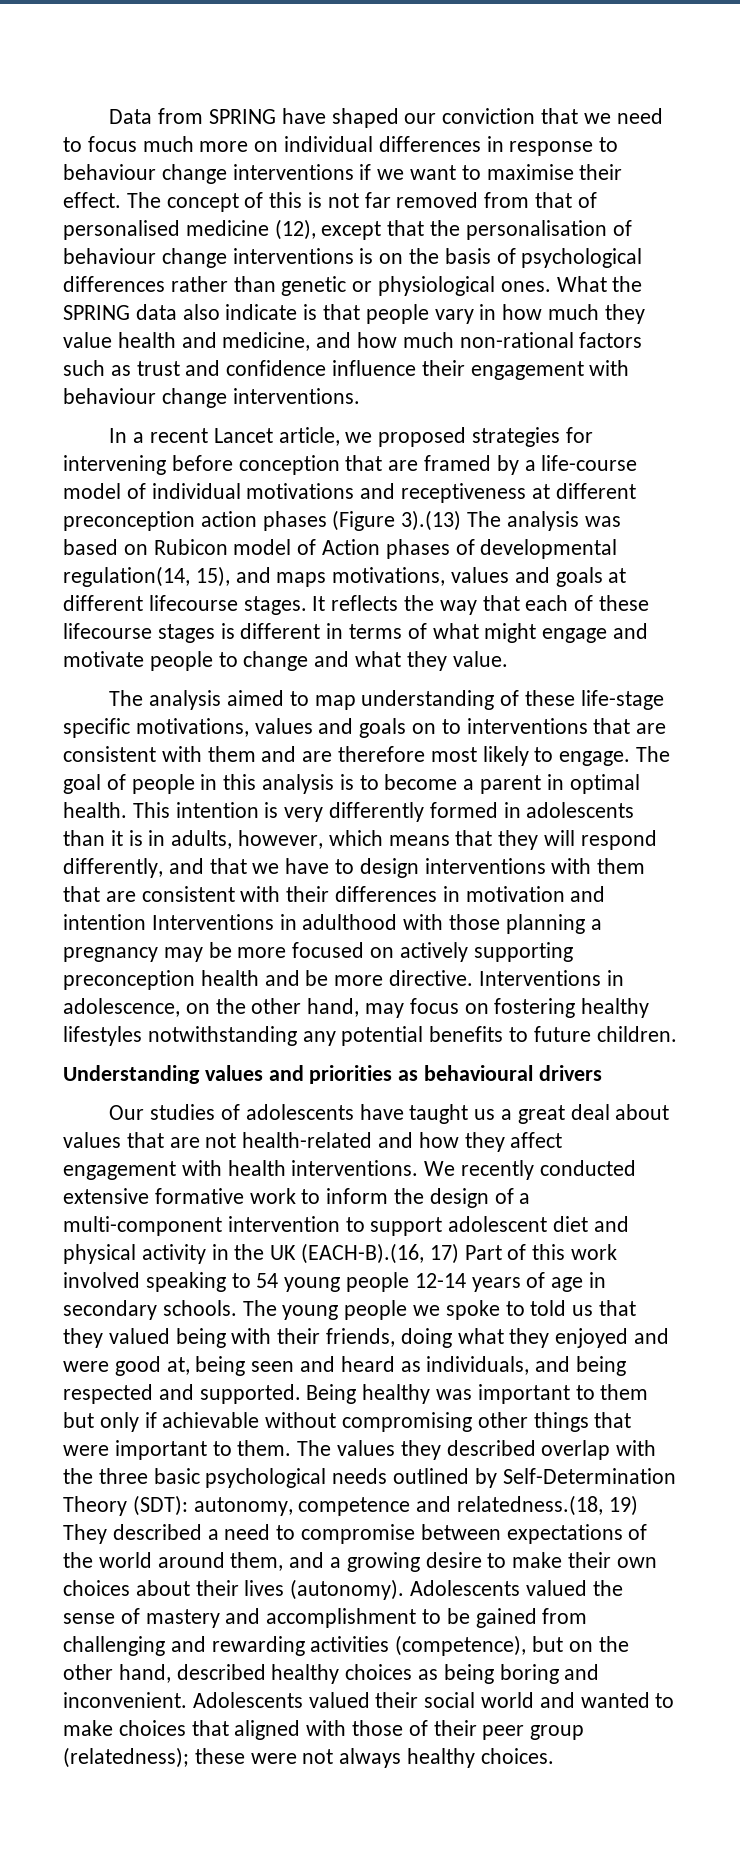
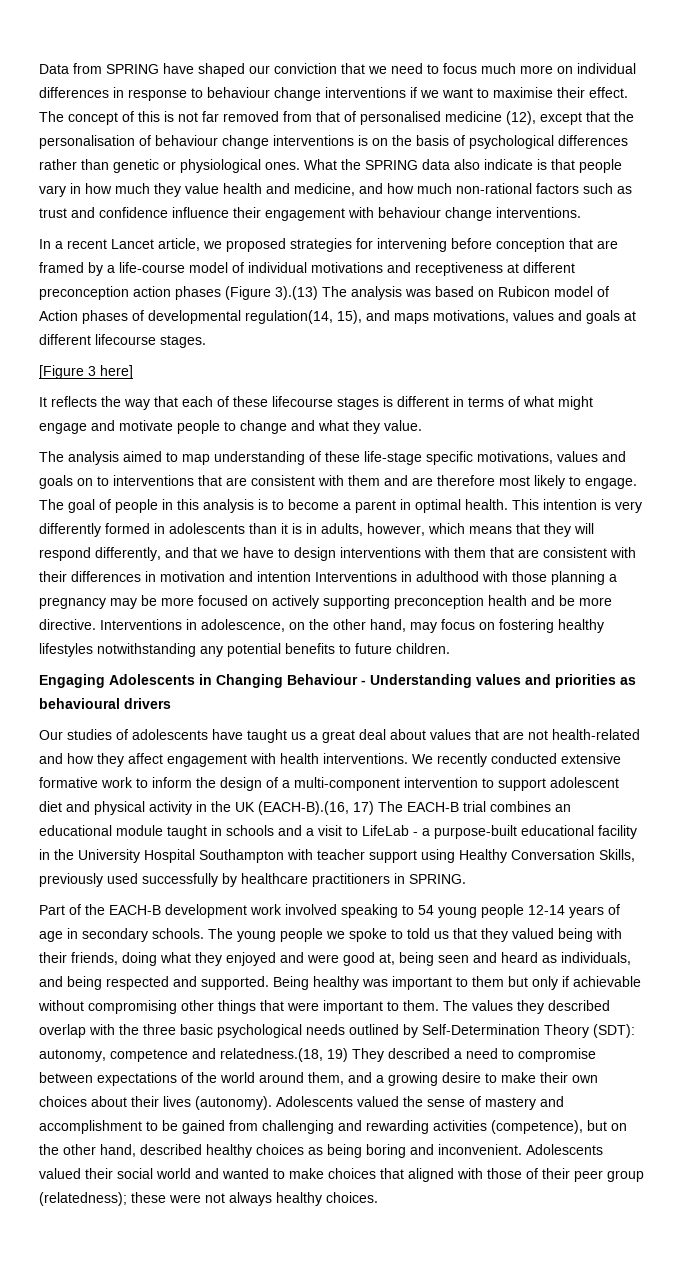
- In a recent Lancet article, we proposed strategies for intervening before conception that are framed by a life-course model of individual motivations and receptiveness at different preconception action phases (Figure 3).(13) The analysis was based on Rubicon model of Action phases of developmental regulation(14, 15), and maps motivations, values and goals at different lifecourse stages. It reflects the way that each of these lifecourse stages is different in terms of what might engage and motivate people to change and what they value.
+ In a recent Lancet article, we proposed strategies for intervening before conception that are framed by a life-course model of individual motivations and receptiveness at different preconception action phases (Figure 3).(13) The analysis was based on Rubicon model of Action phases of developmental regulation(14, 15), and maps motivations, values and goals at different lifecourse stages.
+ [Figure 3 here]
+ It reflects the way that each of these lifecourse stages is different in terms of what might engage and motivate people to change and what they value.
- Understanding values and priorities as behavioural drivers
+ Engaging Adolescents in Changing Behaviour - Understanding values and priorities as behavioural drivers
- We recently conducted extensive formative work to inform the design of a multi-component intervention to support adolescent diet and physical activity in the UK (EACH-B).(16, 17) Part of this work involved speaking to 54 young people 12-14 years of age in secondary schools.
+ We recently conducted extensive formative work to inform the design of a multi-component intervention to support adolescent diet and physical activity in the UK (EACH-B).(16, 17) The EACH-B trial combines an educational module taught in schools and a visit to LifeLab - a purpose-built educational facility in the University Hospital Southampton with teacher support using Healthy Conversation Skills, previously used successfully by healthcare practitioners in SPRING.
+ Part of the EACH-B development work involved speaking to 54 young people 12-14 years of age in secondary schools.

